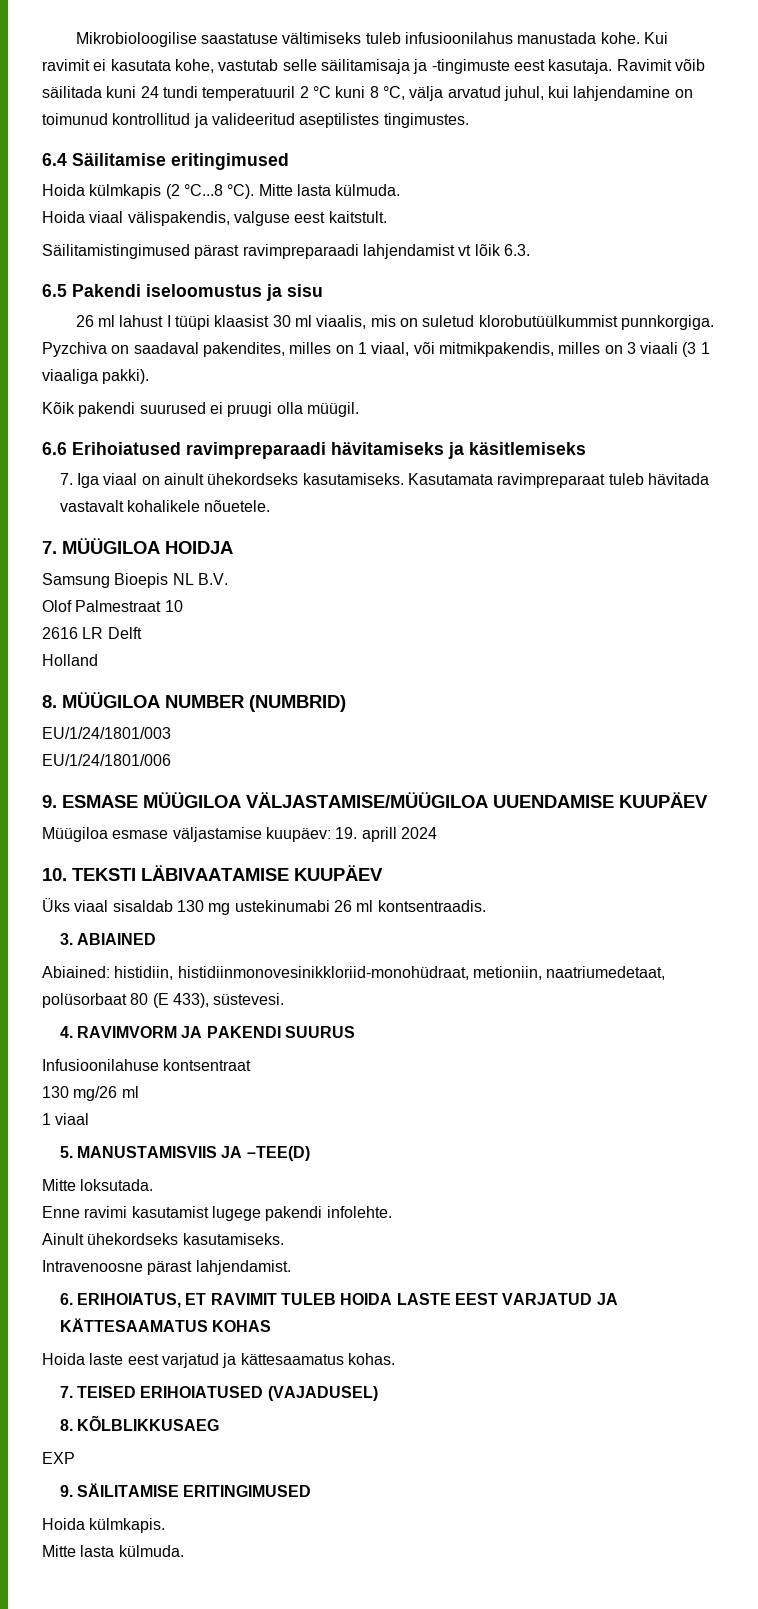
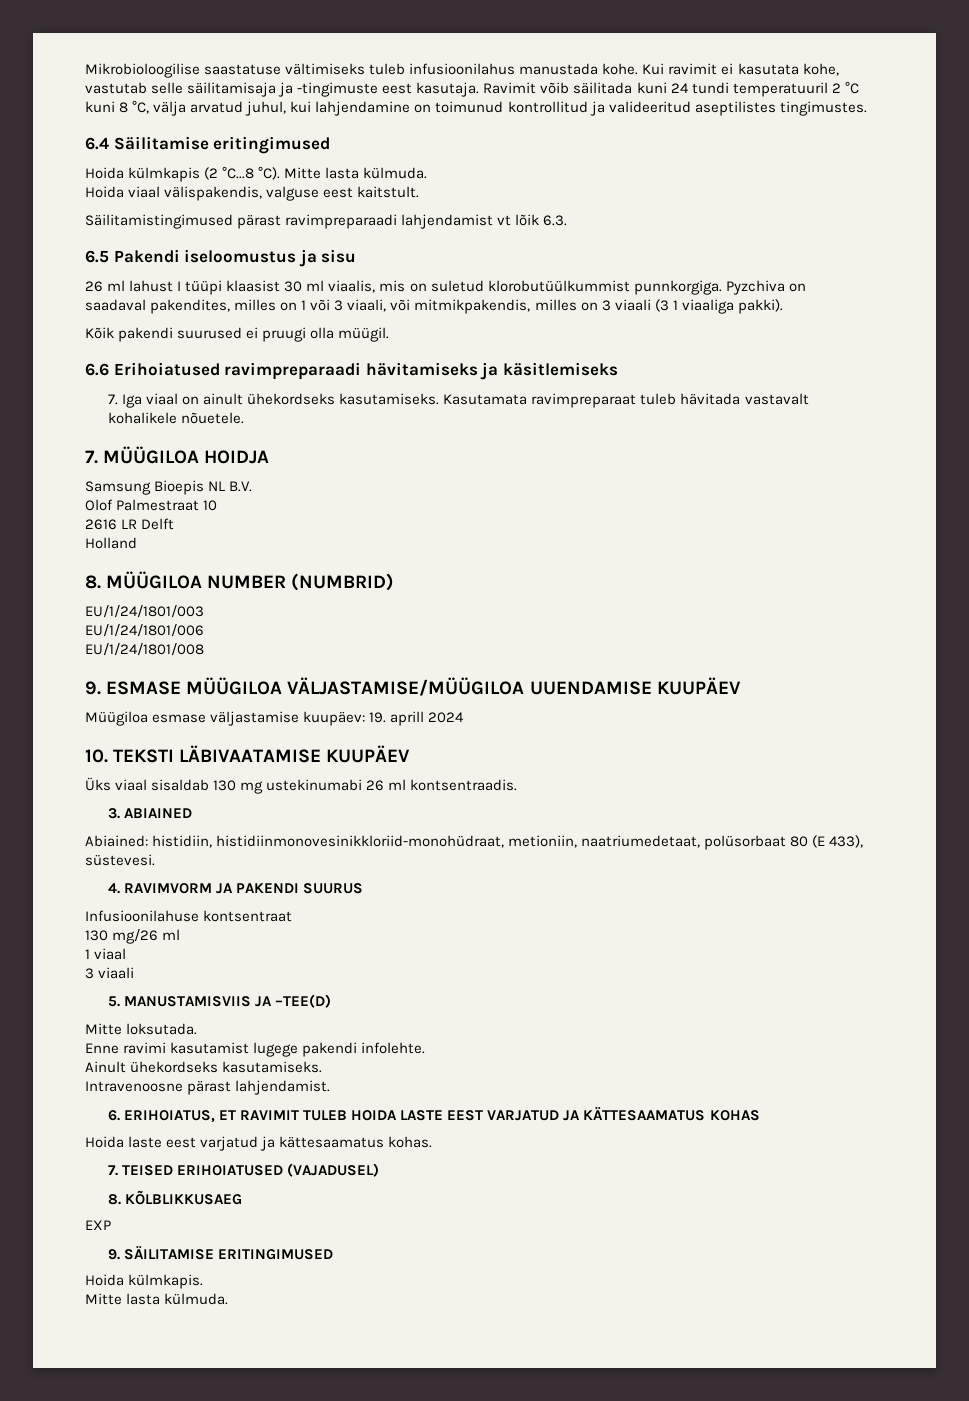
- Pyzchiva on saadaval pakendites, milles on 1 viaal, või mitmikpakendis, milles on 3 viaali (3 1 viaaliga pakki).
+ Pyzchiva on saadaval pakendites, milles on 1 või 3 viaali, või mitmikpakendis, milles on 3 viaali (3 1 viaaliga pakki).
+ EU/1/24/1801/008
  1 viaal
+ 3 viaali

